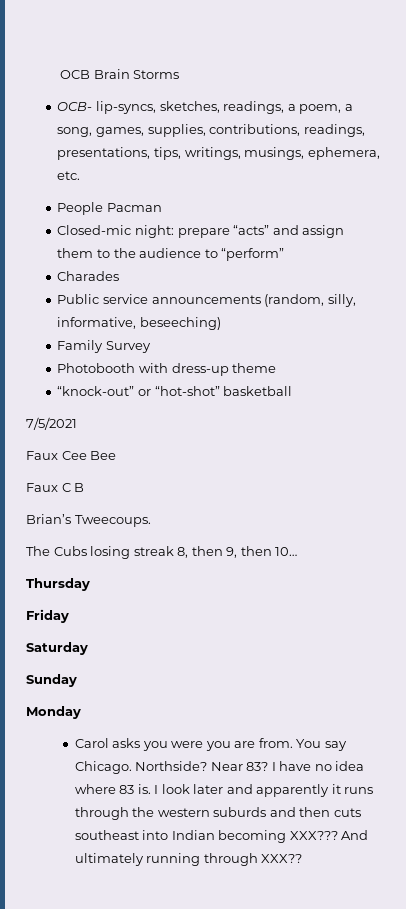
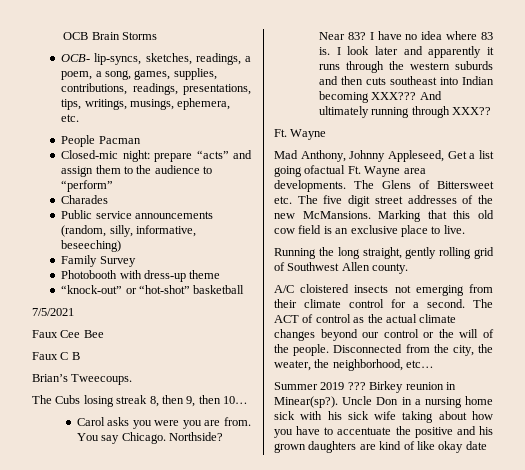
- Thursday
- Friday
- Saturday
- Sunday
- Monday
  And ultimately running through XXX??
+ Ft. Wayne
+ Mad Anthony, Johnny Appleseed, Get a list going ofactual Ft. Wayne area developments. The Glens of Bittersweet etc. The five digit street addresses of the new McMansions. Marking that this old cow field is an exclusive place to live.
+ Running the long straight, gently rolling grid of Southwest Allen county.
+ A/C cloistered insects not emerging from their climate control for a second. The ACT of control as the actual climate changes beyond our control or the will of the people. Disconnected from the city, the weater, the neighborhood, etc…
+ Summer 2019 ??? Birkey reunion in Minear(sp?). Uncle Don in a nursing home sick with his sick wife taking about how you have to accentuate the positive and his grown daughters are kind of like okay date

